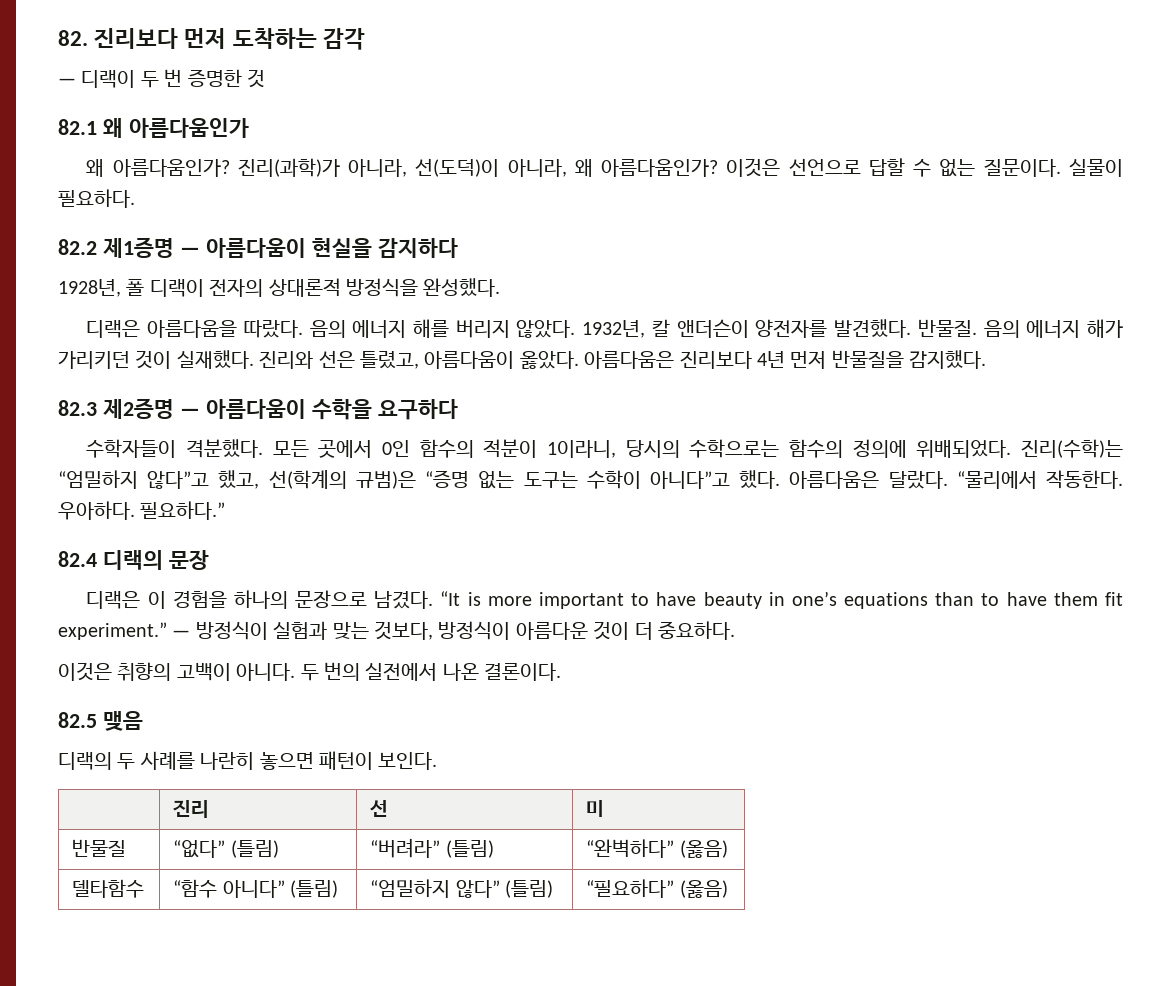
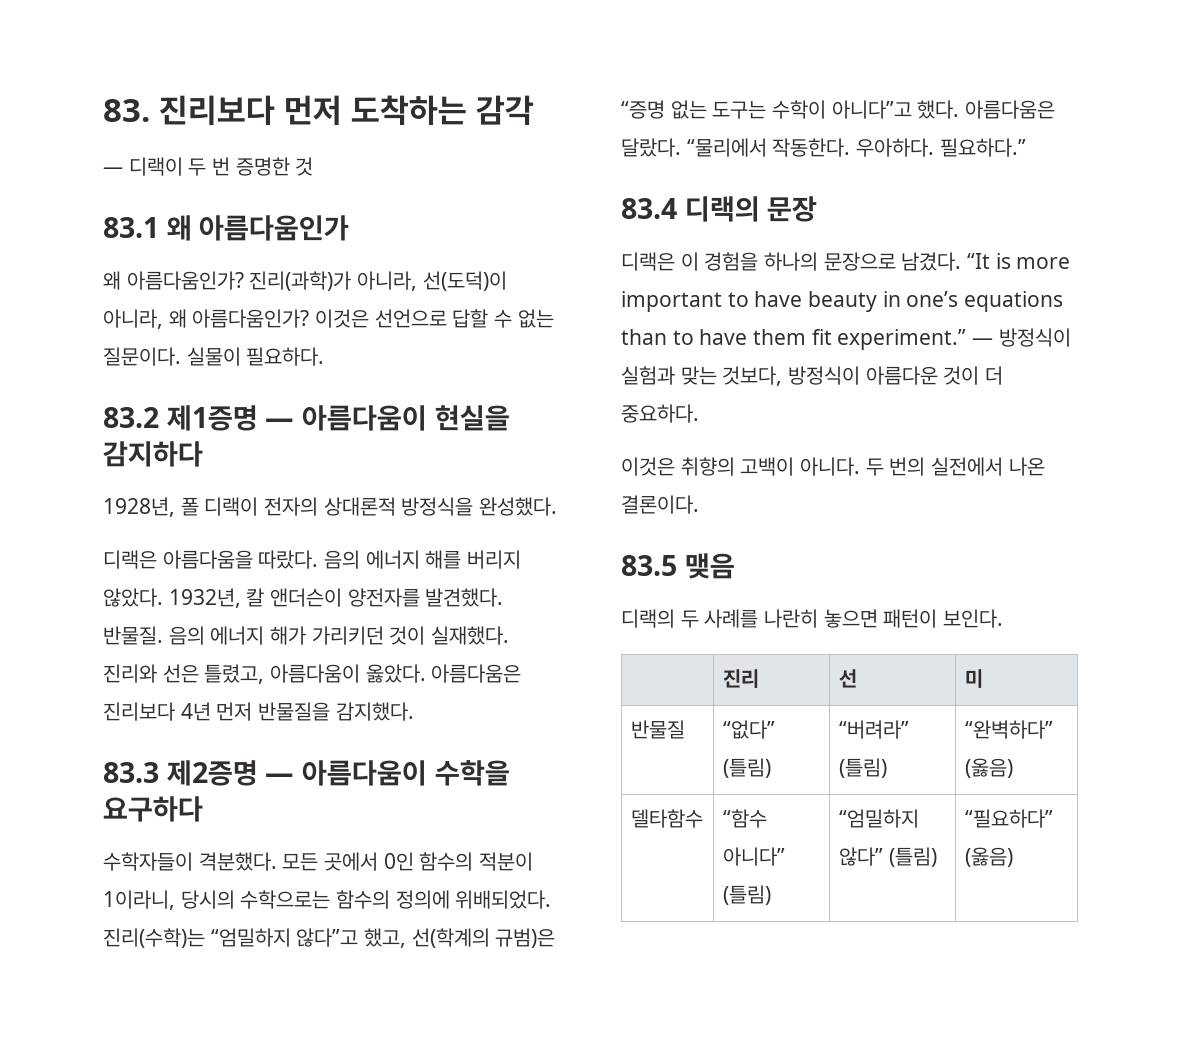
- 82. 진리보다 먼저 도착하는 감각
+ 83. 진리보다 먼저 도착하는 감각
- 82.1 왜 아름다움인가
+ 83.1 왜 아름다움인가
- 82.2 제1증명 — 아름다움이 현실을 감지하다
+ 83.2 제1증명 — 아름다움이 현실을 감지하다
- 82.3 제2증명 — 아름다움이 수학을 요구하다
+ 83.3 제2증명 — 아름다움이 수학을 요구하다
- 82.4 디랙의 문장
+ 83.4 디랙의 문장
- 82.5 맺음
+ 83.5 맺음

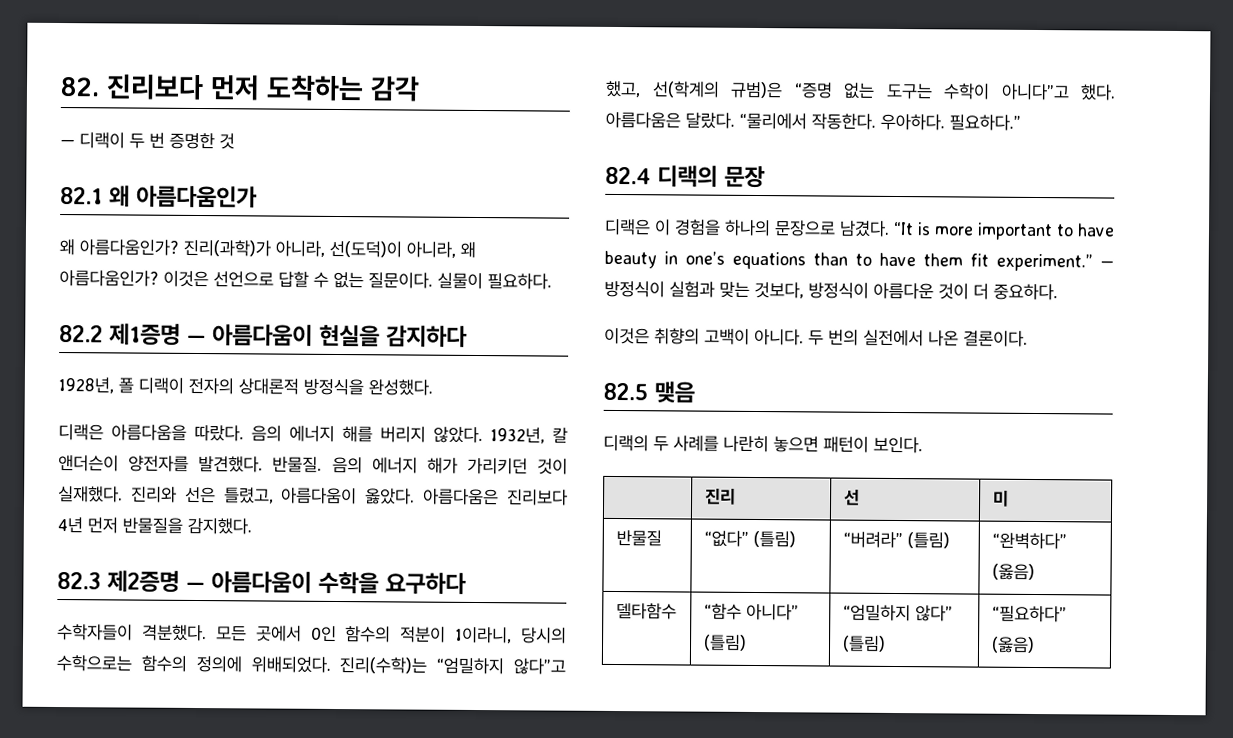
- 83. 진리보다 먼저 도착하는 감각
+ 82. 진리보다 먼저 도착하는 감각
- 83.1 왜 아름다움인가
+ 82.1 왜 아름다움인가
- 83.2 제1증명 — 아름다움이 현실을 감지하다
+ 82.2 제1증명 — 아름다움이 현실을 감지하다
- 83.3 제2증명 — 아름다움이 수학을 요구하다
+ 82.3 제2증명 — 아름다움이 수학을 요구하다
- 83.4 디랙의 문장
+ 82.4 디랙의 문장
- 83.5 맺음
+ 82.5 맺음

